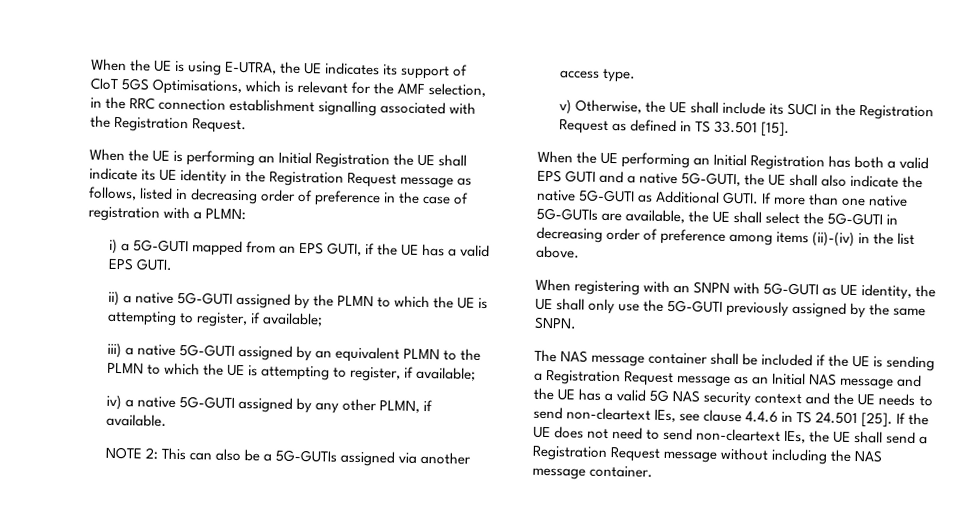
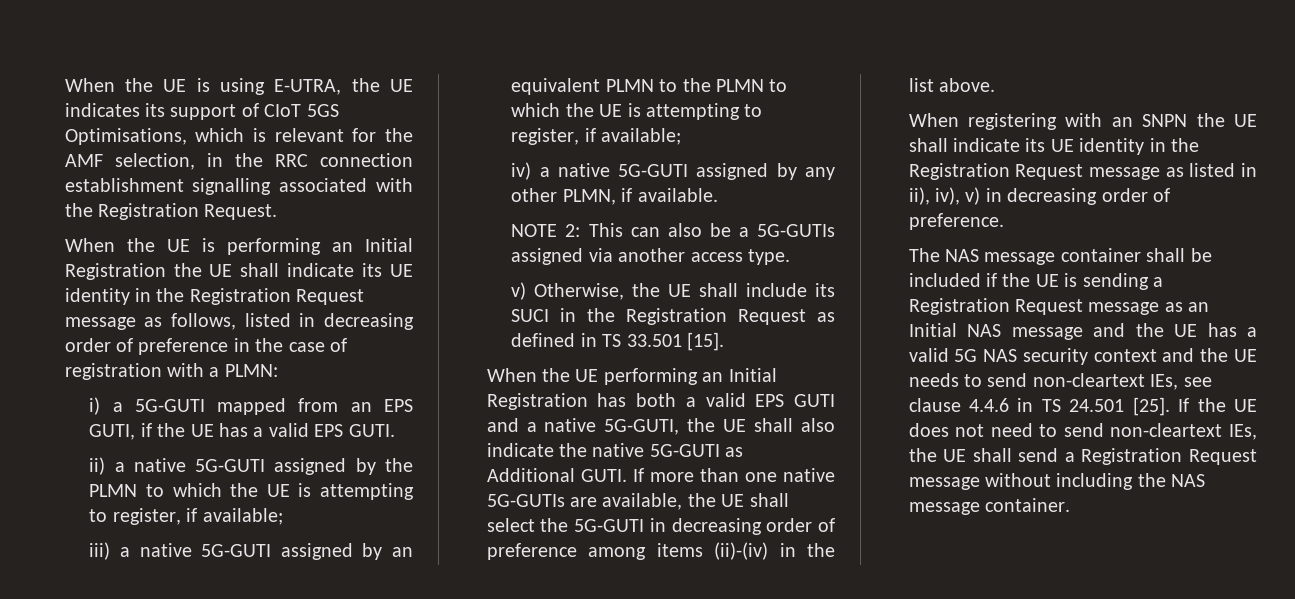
- When registering with an SNPN with 5G-GUTI as UE identity, the UE shall only use the 5G-GUTI previously assigned by the same SNPN.
+ When registering with an SNPN the UE shall indicate its UE identity in the Registration Request message as listed in ii), iv), v) in decreasing order of preference.

